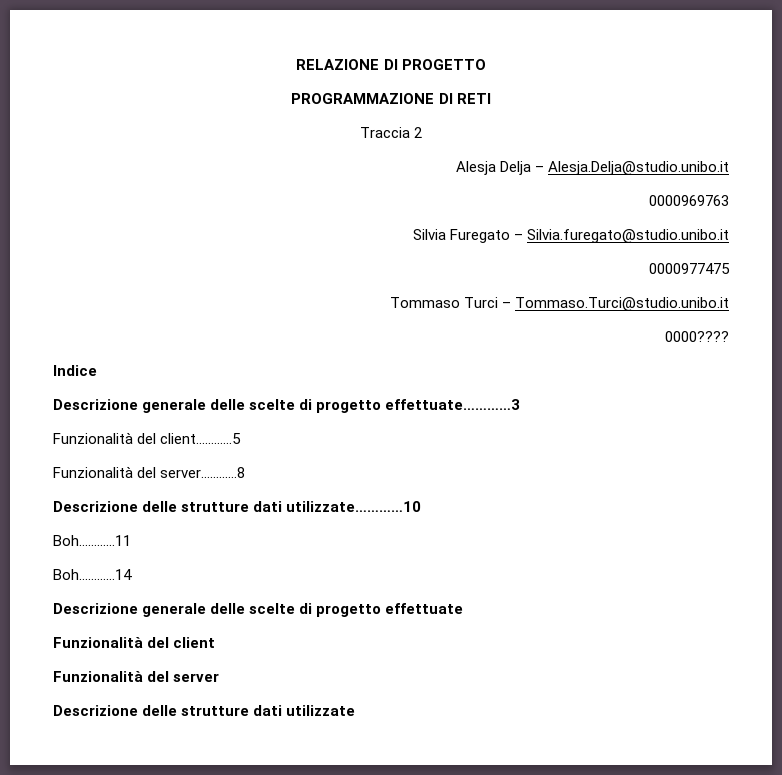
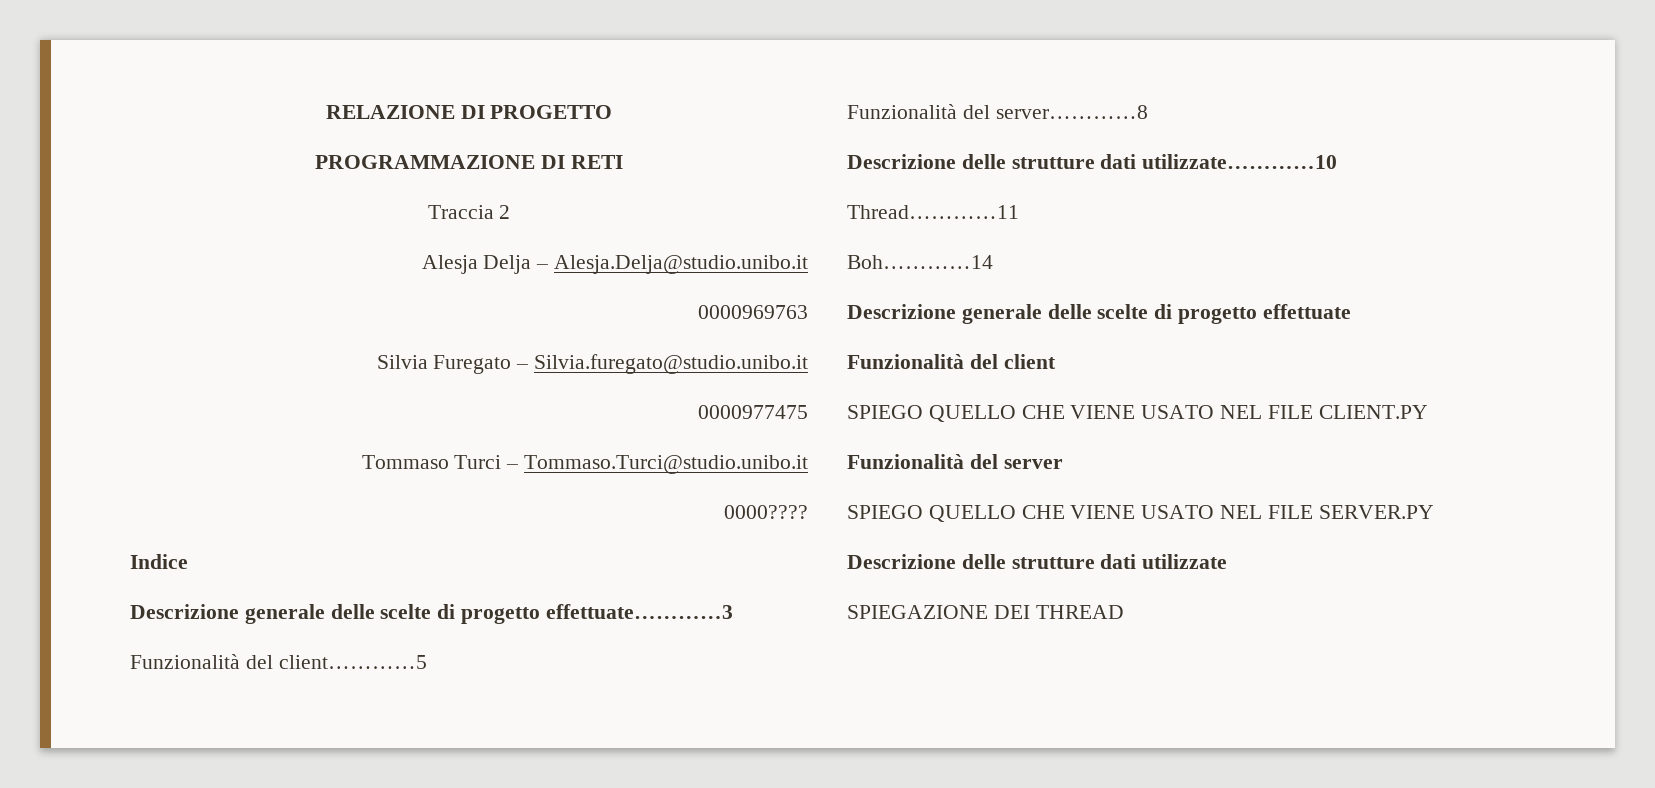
- Boh…………11
+ Thread…………11
+ SPIEGO QUELLO CHE VIENE USATO NEL FILE CLIENT.PY
  Funzionalità del server
+ SPIEGO QUELLO CHE VIENE USATO NEL FILE SERVER.PY
+ SPIEGAZIONE DEI THREAD

